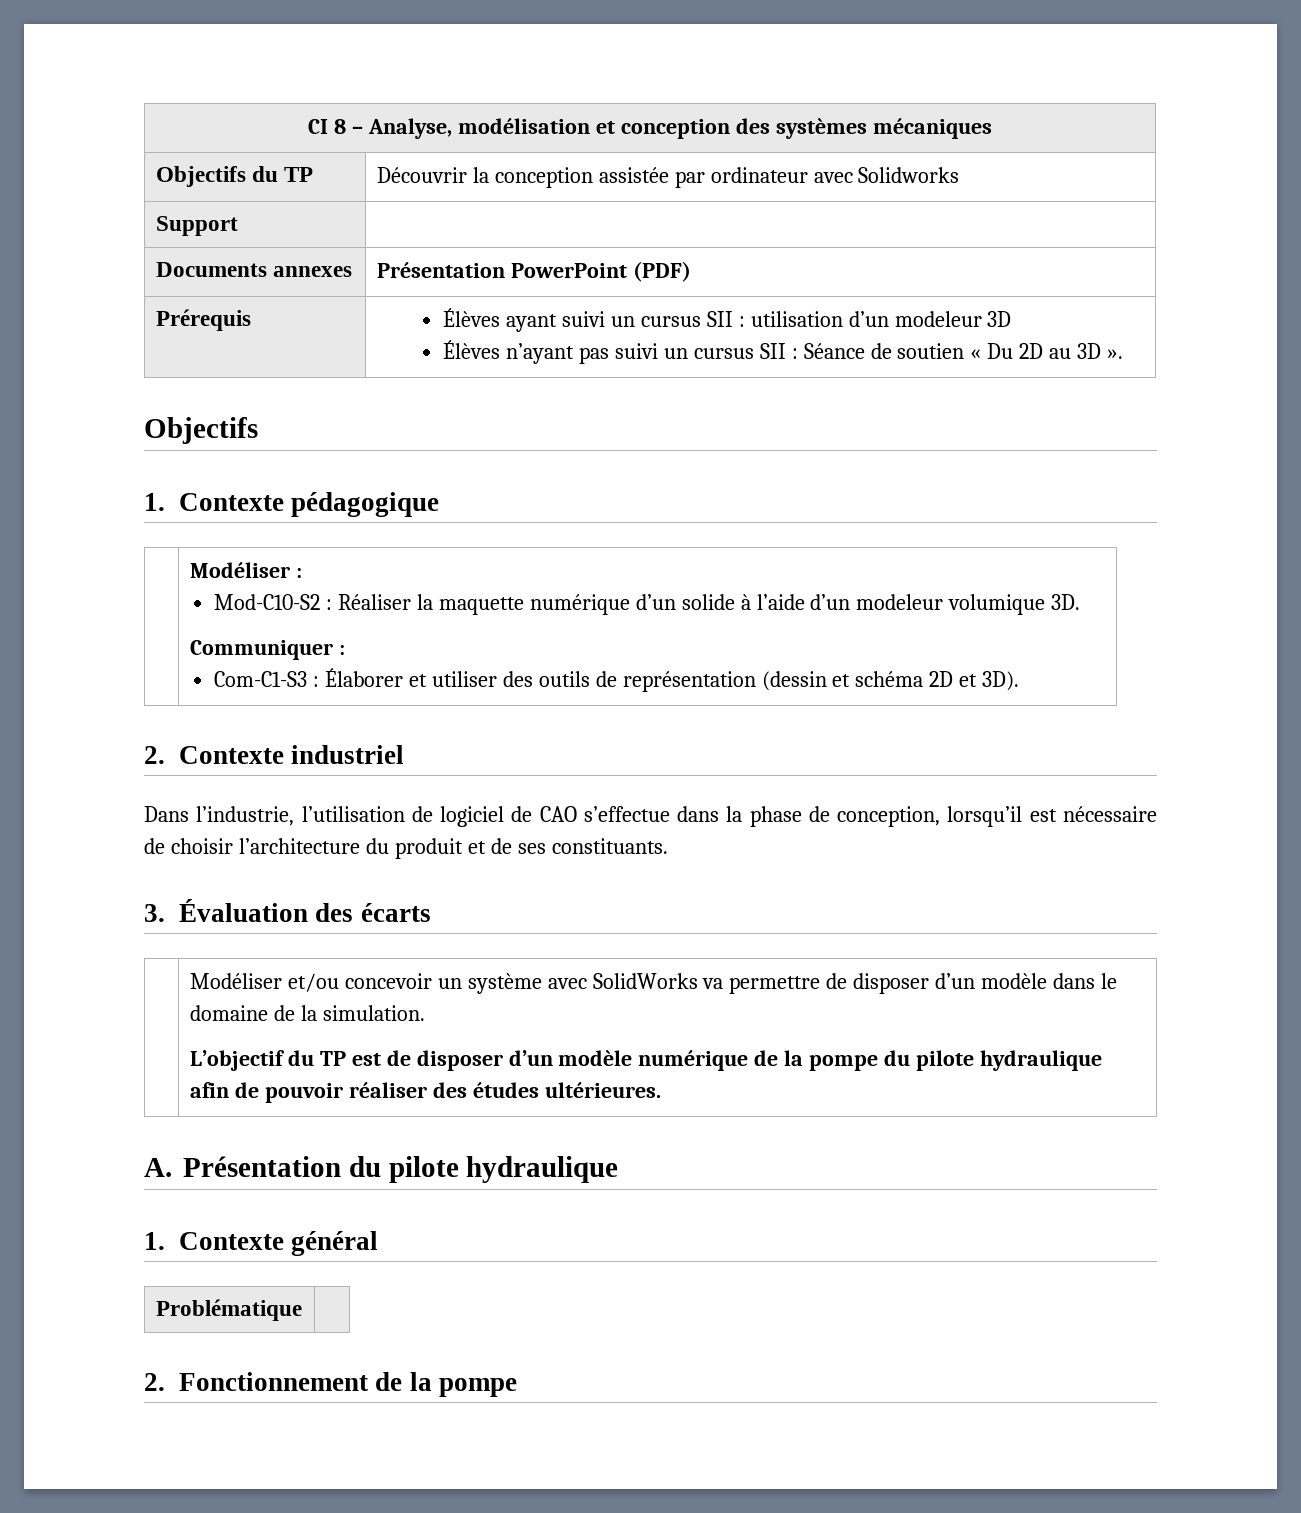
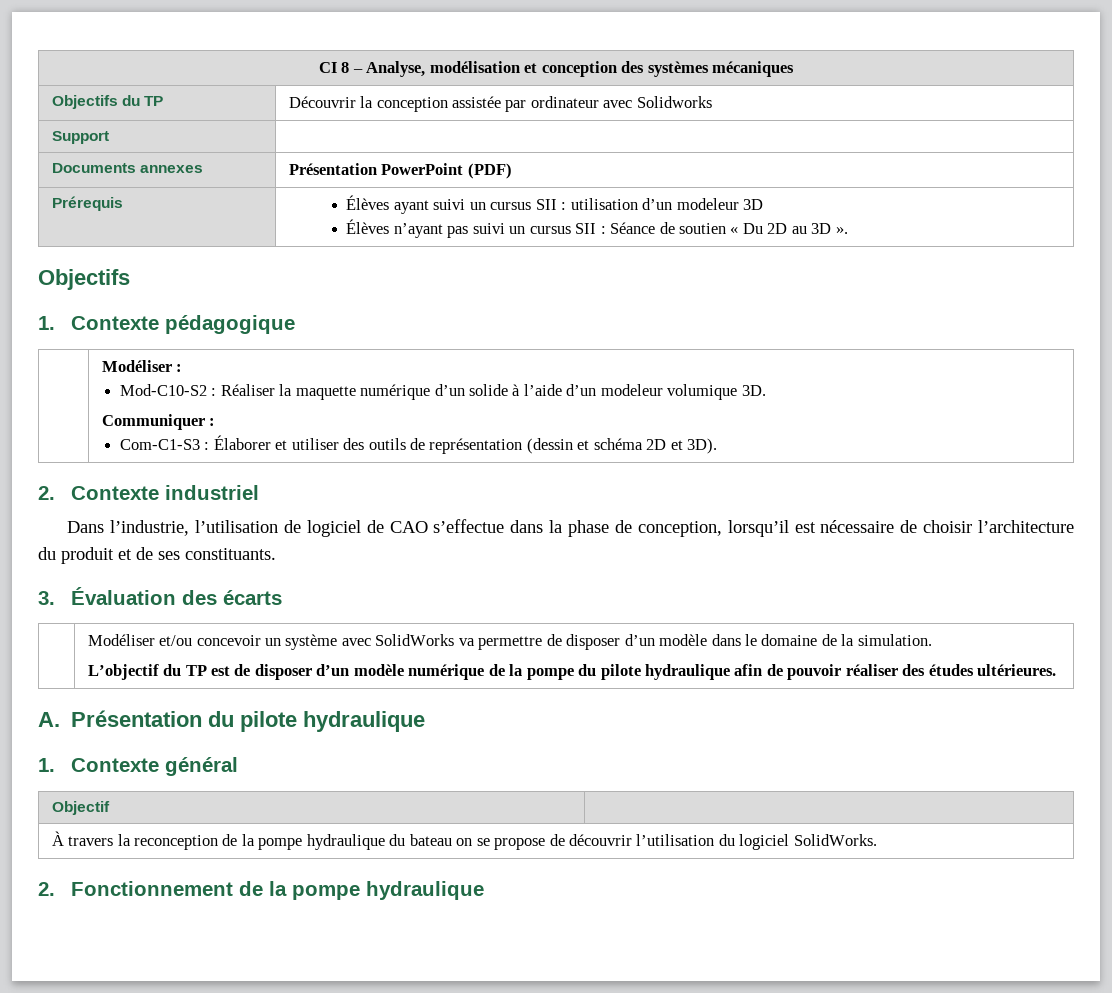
- Problématique |
+ Objectif |
+ À travers la reconception de la pompe hydraulique du bateau on se propose de découvrir l’utilisation du logiciel SolidWorks.
- 2. Fonctionnement de la pompe
+ 2. Fonctionnement de la pompe hydraulique

